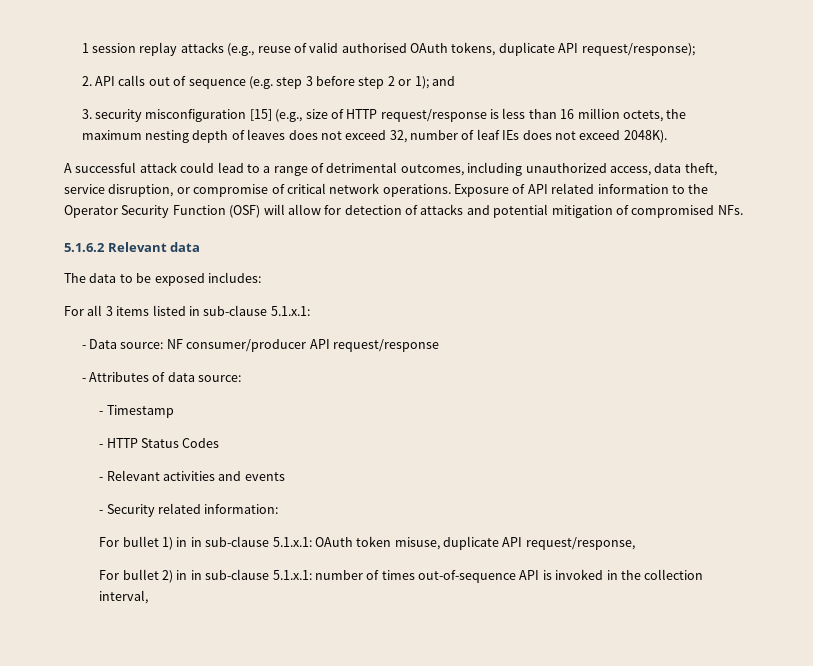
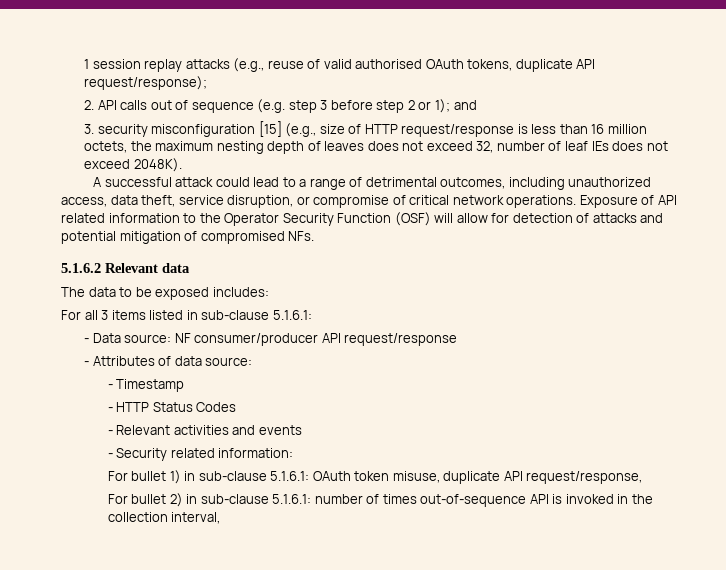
- For all 3 items listed in sub-clause 5.1.x.1:
+ For all 3 items listed in sub-clause 5.1.6.1:
- For bullet 1) in in sub-clause 5.1.x.1: OAuth token misuse, duplicate API request/response,
+ For bullet 1) in sub-clause 5.1.6.1: OAuth token misuse, duplicate API request/response,
- For bullet 2) in in sub-clause 5.1.x.1: number of times out-of-sequence API is invoked in the collection interval,
+ For bullet 2) in sub-clause 5.1.6.1: number of times out-of-sequence API is invoked in the collection interval,

